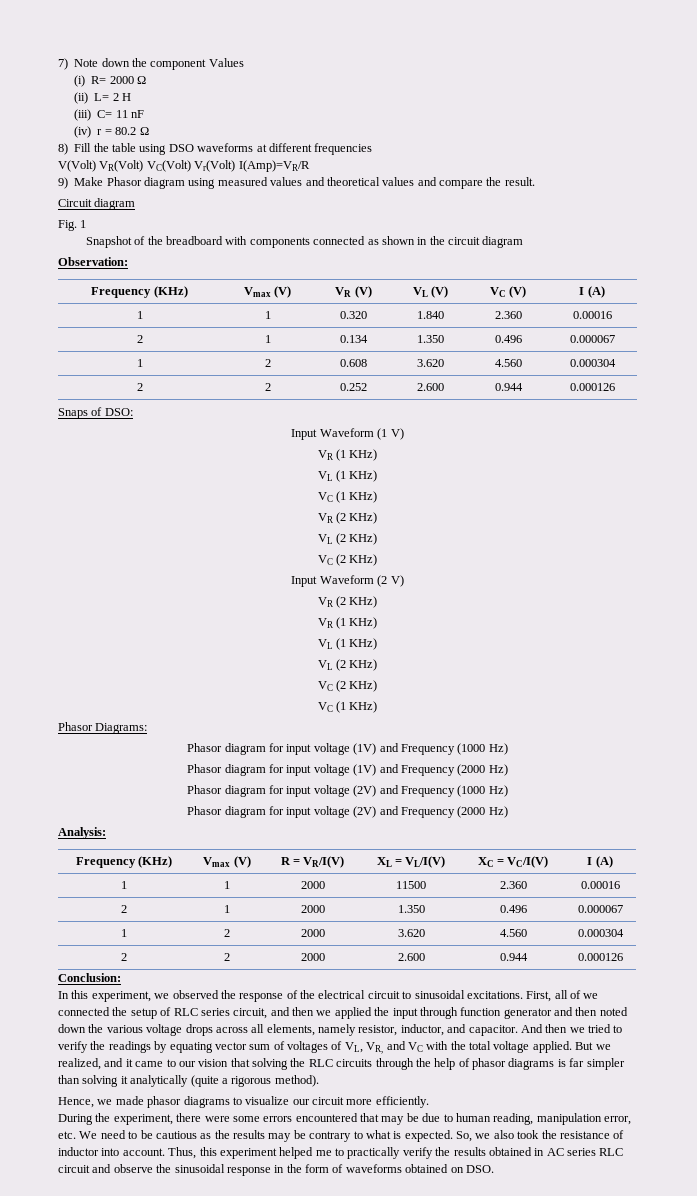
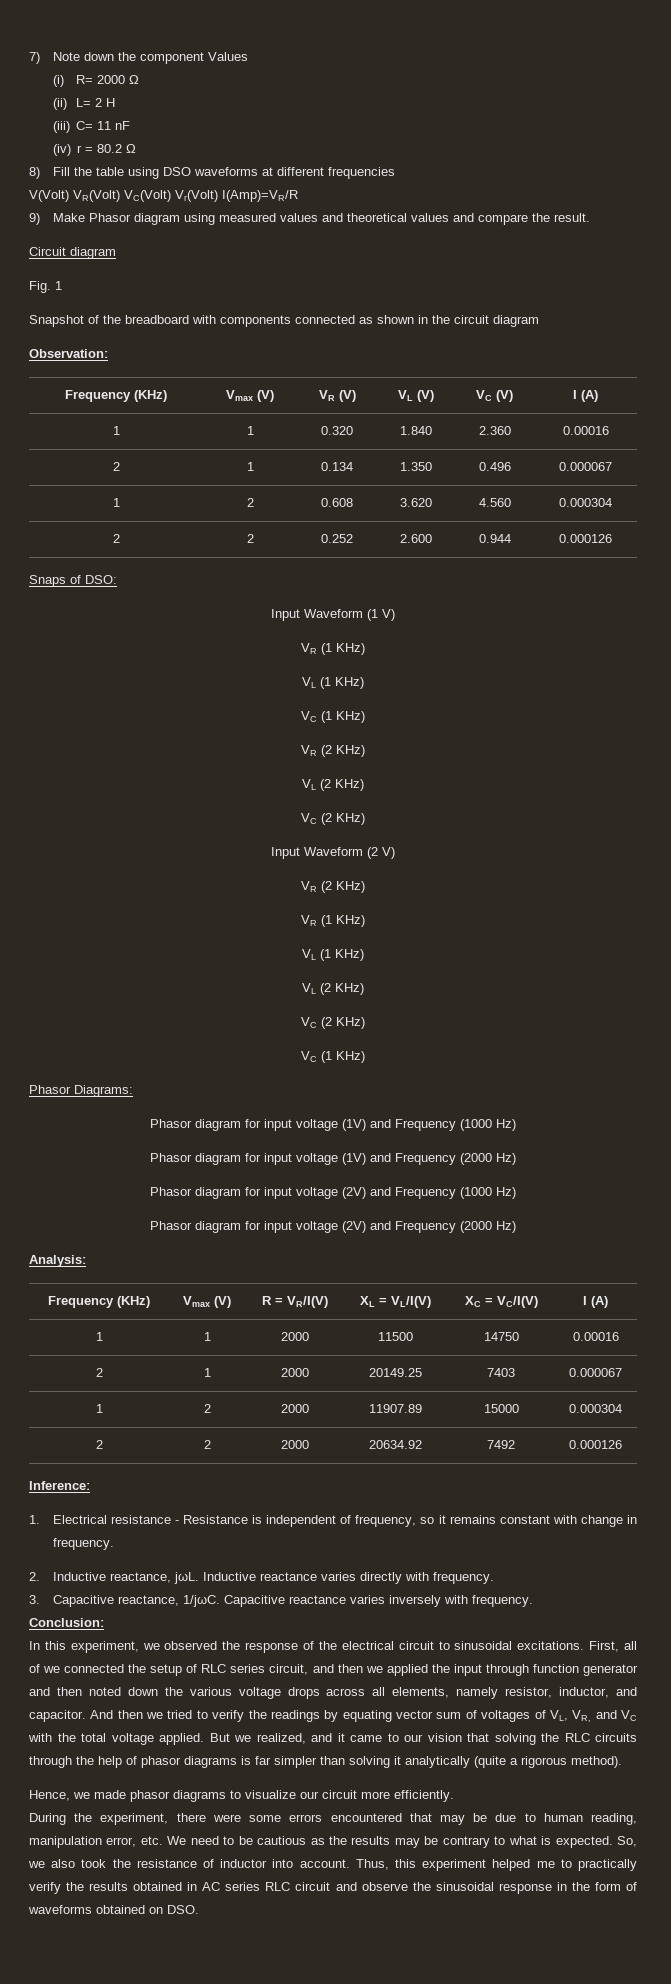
- 1 | 1 | 2000 | 11500 | 2.360 | 0.00016
+ 1 | 1 | 2000 | 11500 | 14750 | 0.00016
- 2 | 1 | 2000 | 1.350 | 0.496 | 0.000067
+ 2 | 1 | 2000 | 20149.25 | 7403 | 0.000067
- 1 | 2 | 2000 | 3.620 | 4.560 | 0.000304
+ 1 | 2 | 2000 | 11907.89 | 15000 | 0.000304
- 2 | 2 | 2000 | 2.600 | 0.944 | 0.000126
+ 2 | 2 | 2000 | 20634.92 | 7492 | 0.000126
+ Inference:
+ 1. Electrical resistance - Resistance is independent of frequency, so it remains constant with change in frequency.
+ 2. Inductive reactance, jωL. Inductive reactance varies directly with frequency.
+ 3. Capacitive reactance, 1/jωC. Capacitive reactance varies inversely with frequency.

